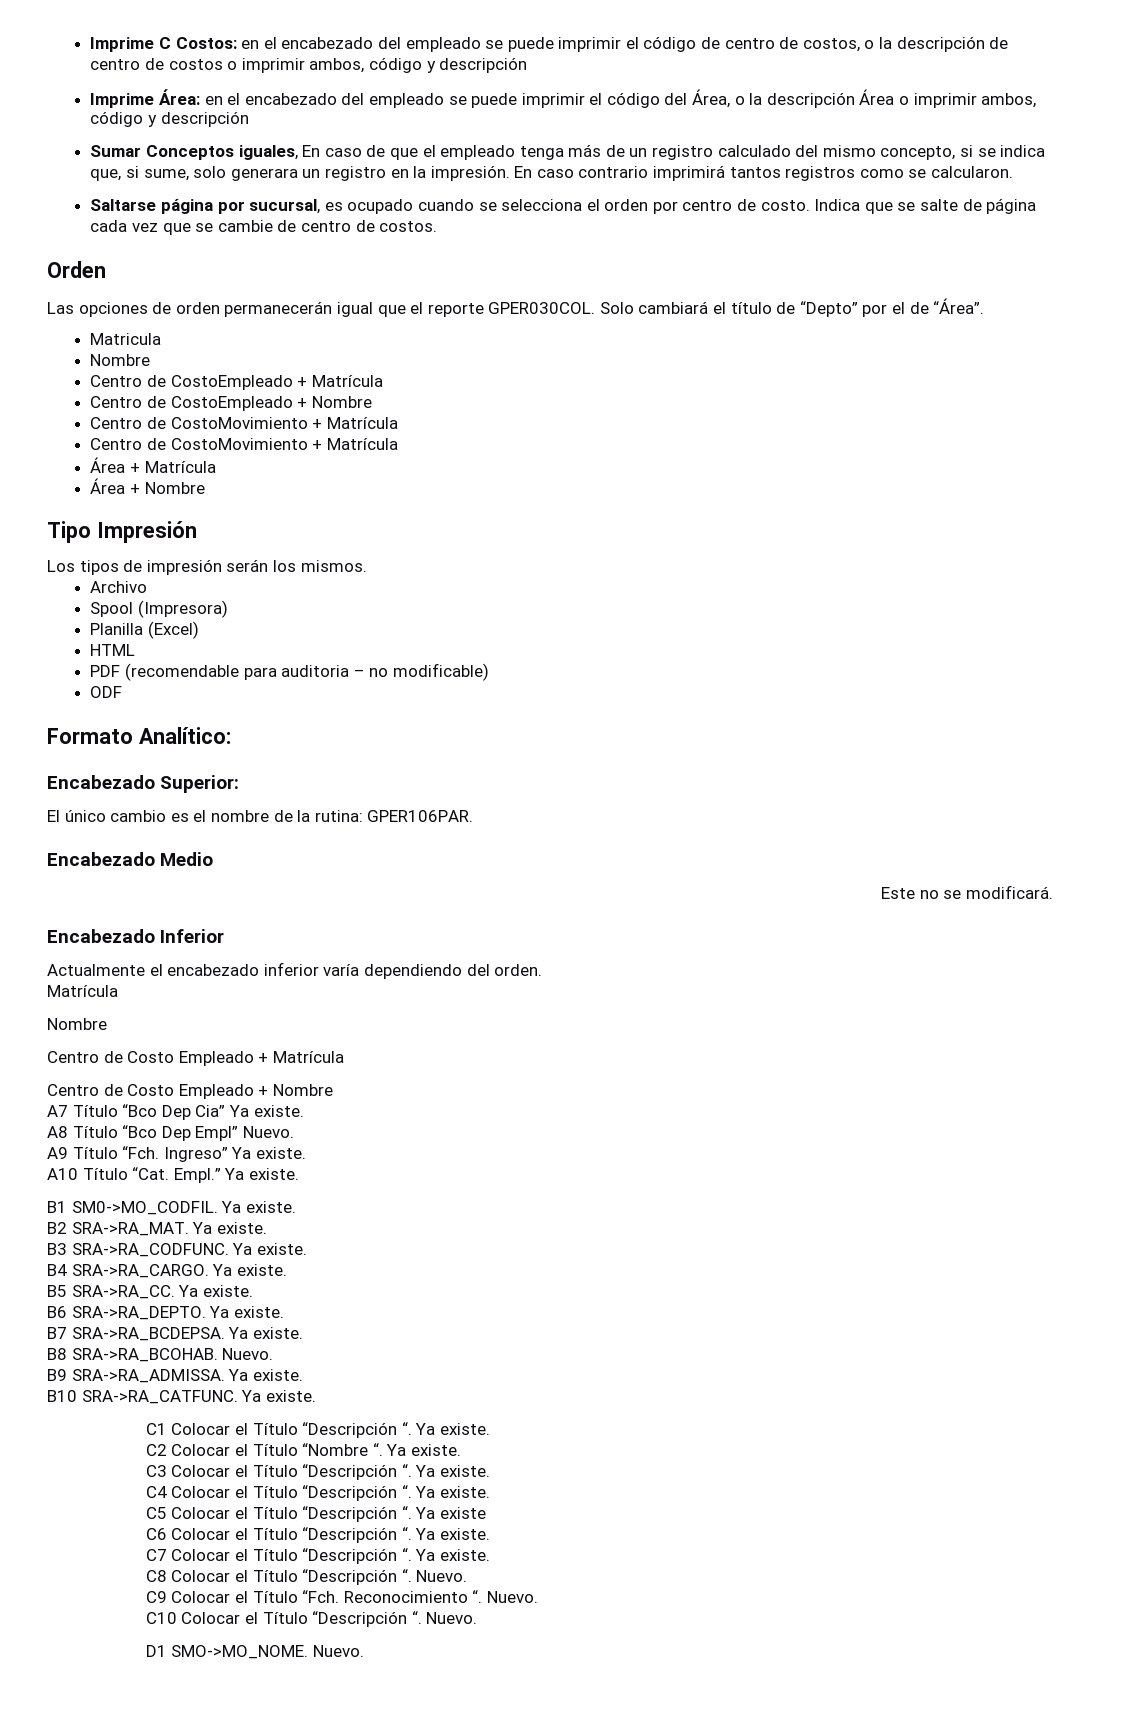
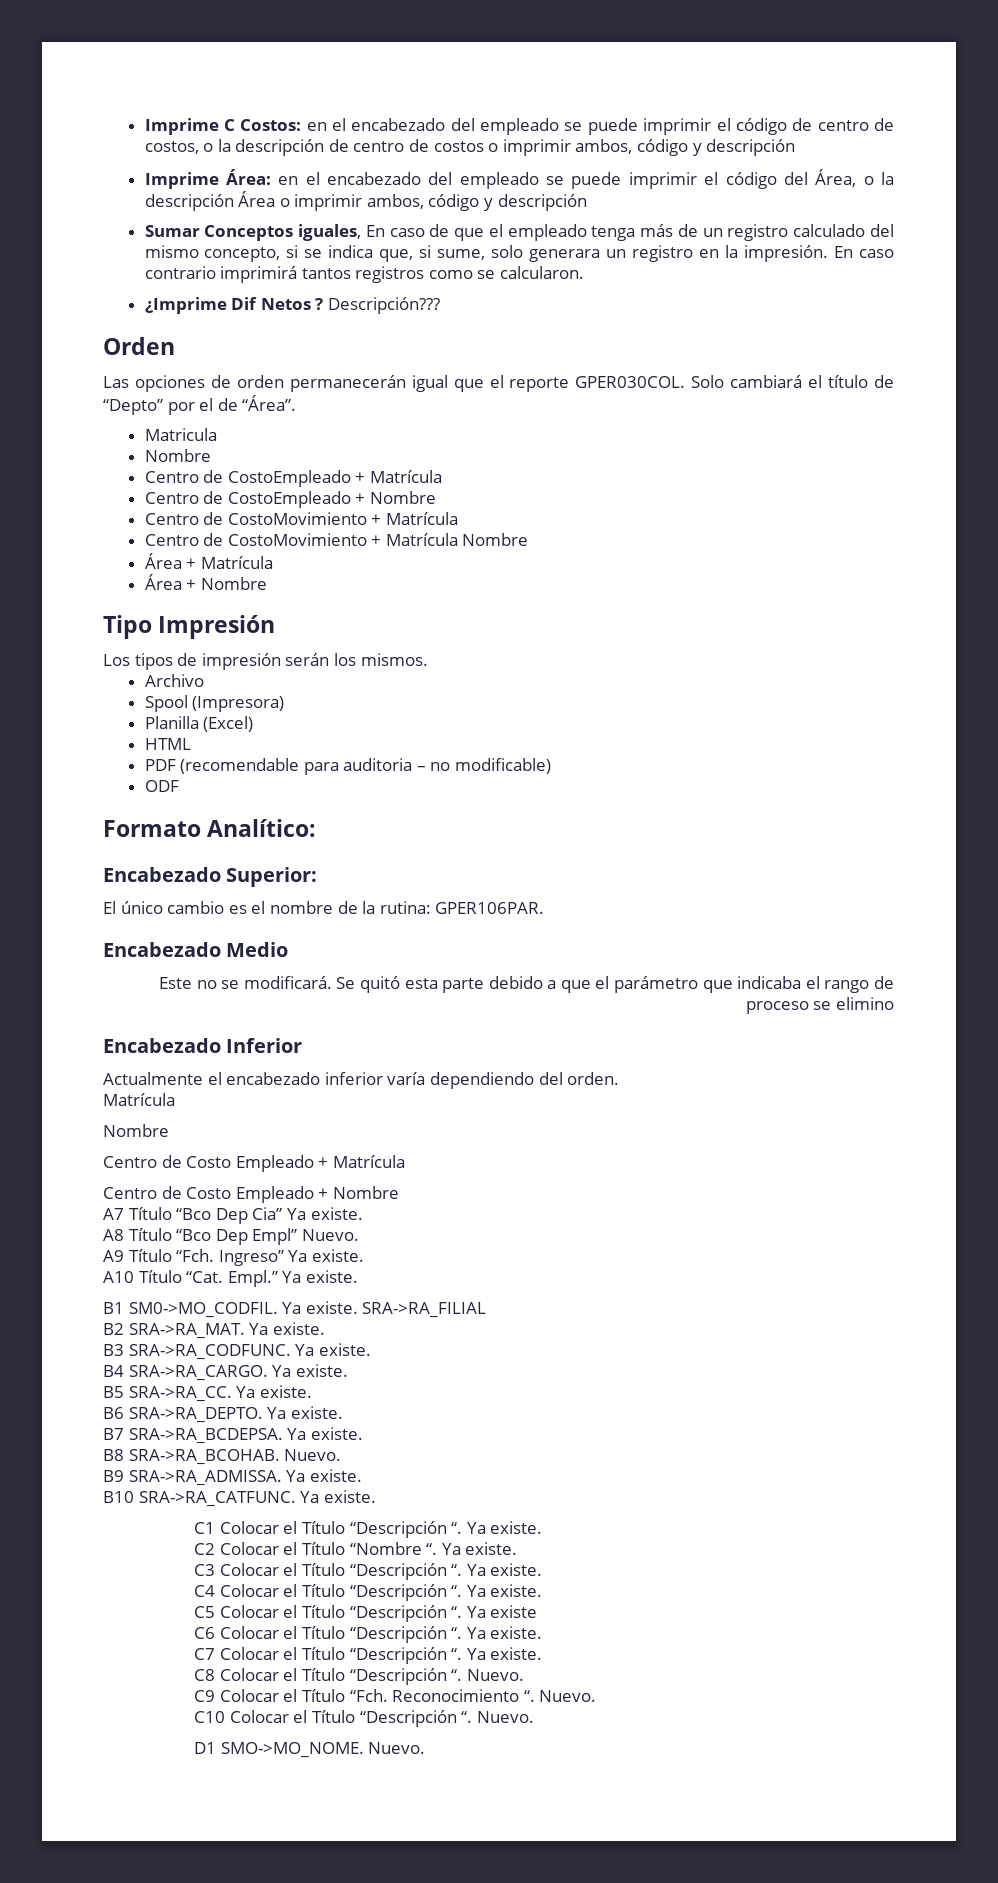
- Saltarse página por sucursal, es ocupado cuando se selecciona el orden por centro de costo. Indica que se salte de página cada vez que se cambie de centro de costos.
+ ¿Imprime Dif Netos ? Descripción???
  Centro de CostoEmpleado + Nombre
  Centro de CostoMovimiento + Matrícula
- Centro de CostoMovimiento + Matrícula
+ Centro de CostoMovimiento + Matrícula Nombre
+ Se quitó esta parte debido a que el parámetro que indicaba el rango de proceso se elimino
+ SRA->RA_FILIAL

